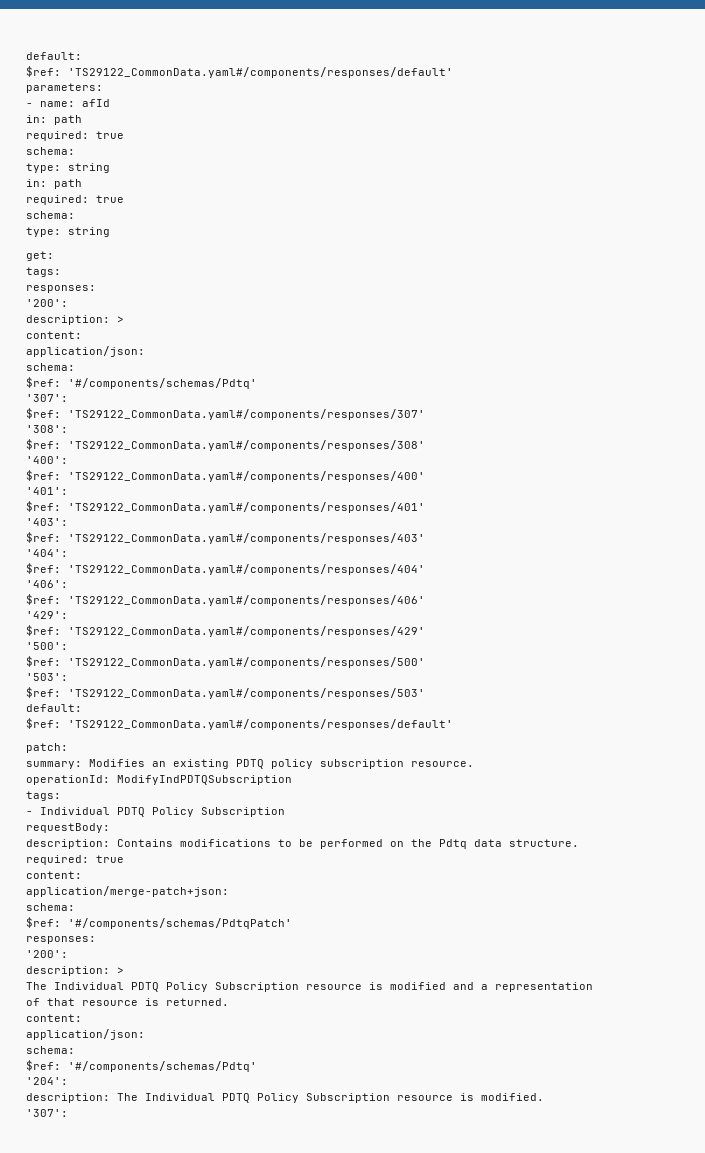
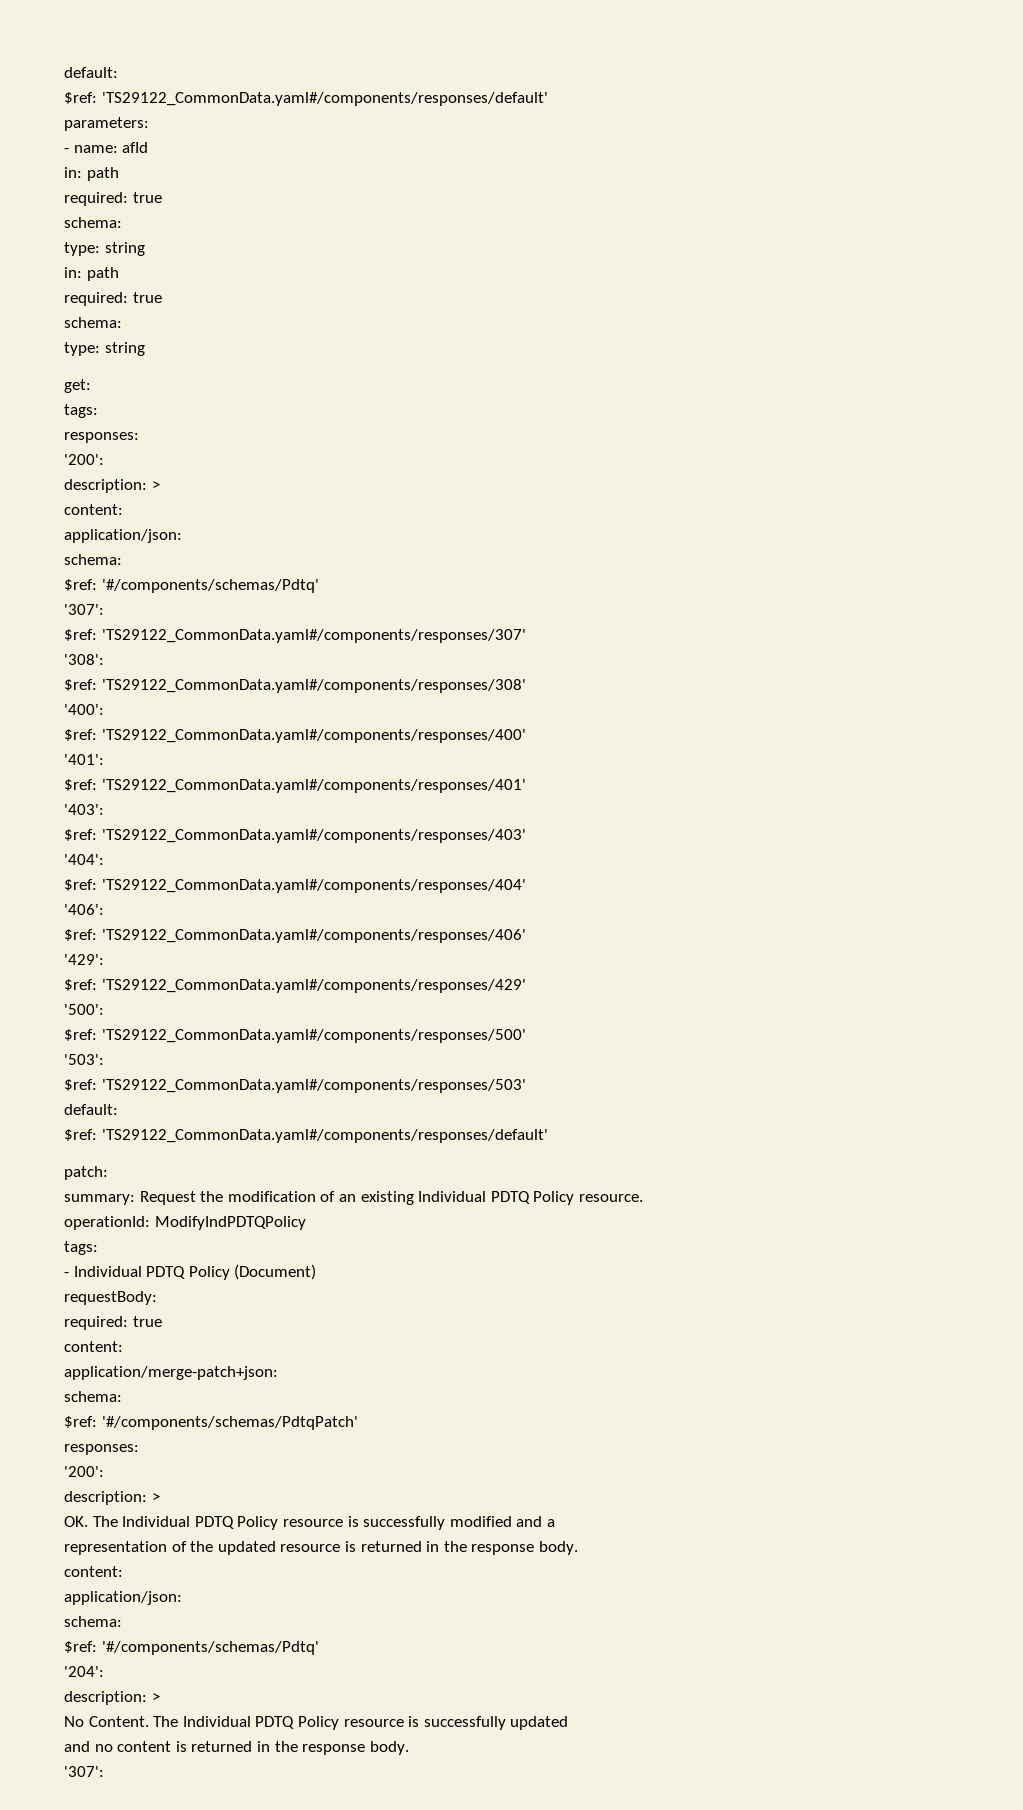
- summary: Modifies an existing PDTQ policy subscription resource.
+ summary: Request the modification of an existing Individual PDTQ Policy resource.
- operationId: ModifyIndPDTQSubscription
+ operationId: ModifyIndPDTQPolicy
- - Individual PDTQ Policy Subscription
+ - Individual PDTQ Policy (Document)
- description: Contains modifications to be performed on the Pdtq data structure.
- The Individual PDTQ Policy Subscription resource is modified and a representation
- of that resource is returned.
+ OK. The Individual PDTQ Policy resource is successfully modified and a
+ representation of the updated resource is returned in the response body.
  '204':
- description: The Individual PDTQ Policy Subscription resource is modified.
+ description: >
+ No Content. The Individual PDTQ Policy resource is successfully updated
+ and no content is returned in the response body.

